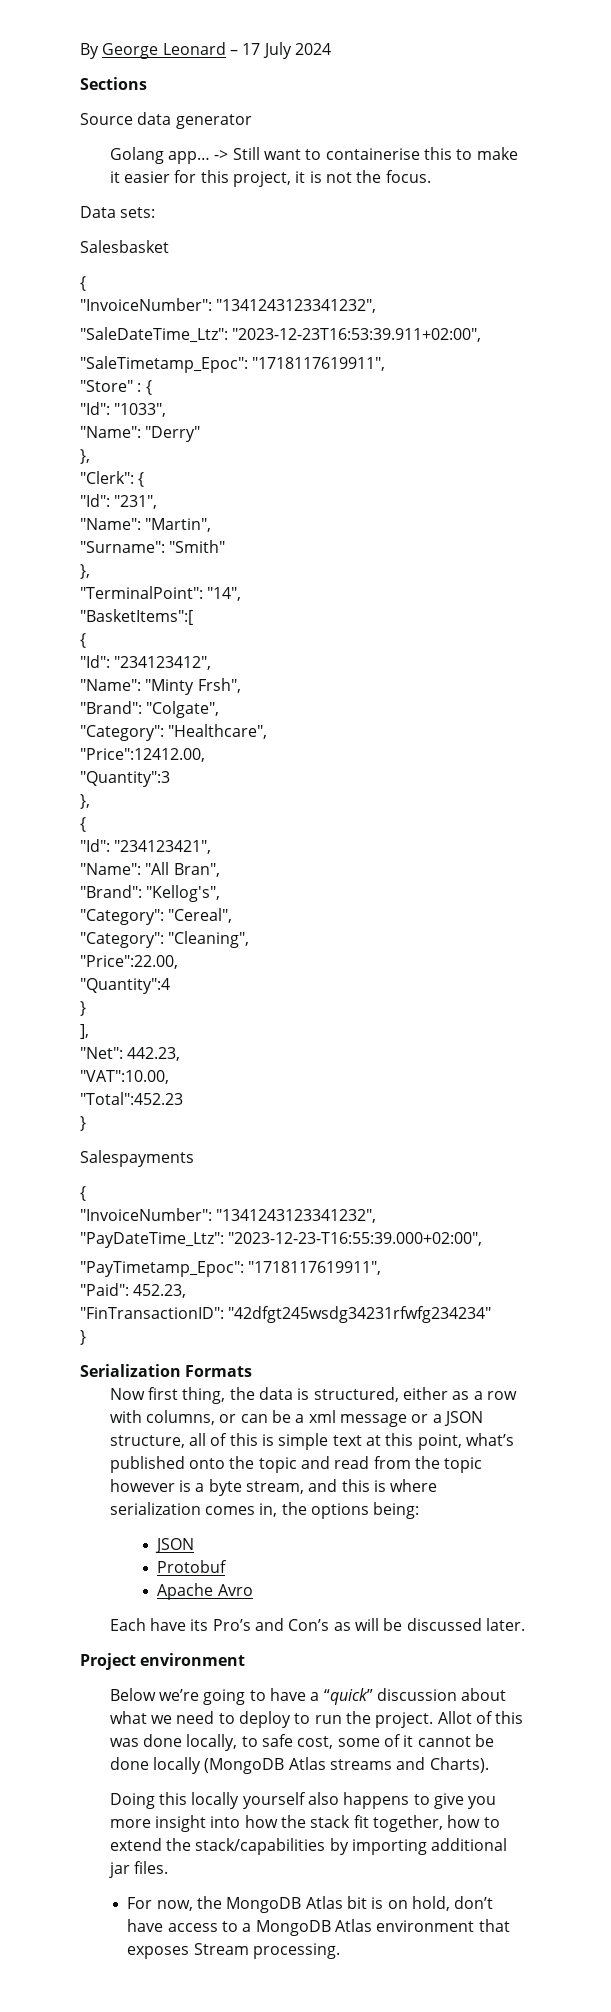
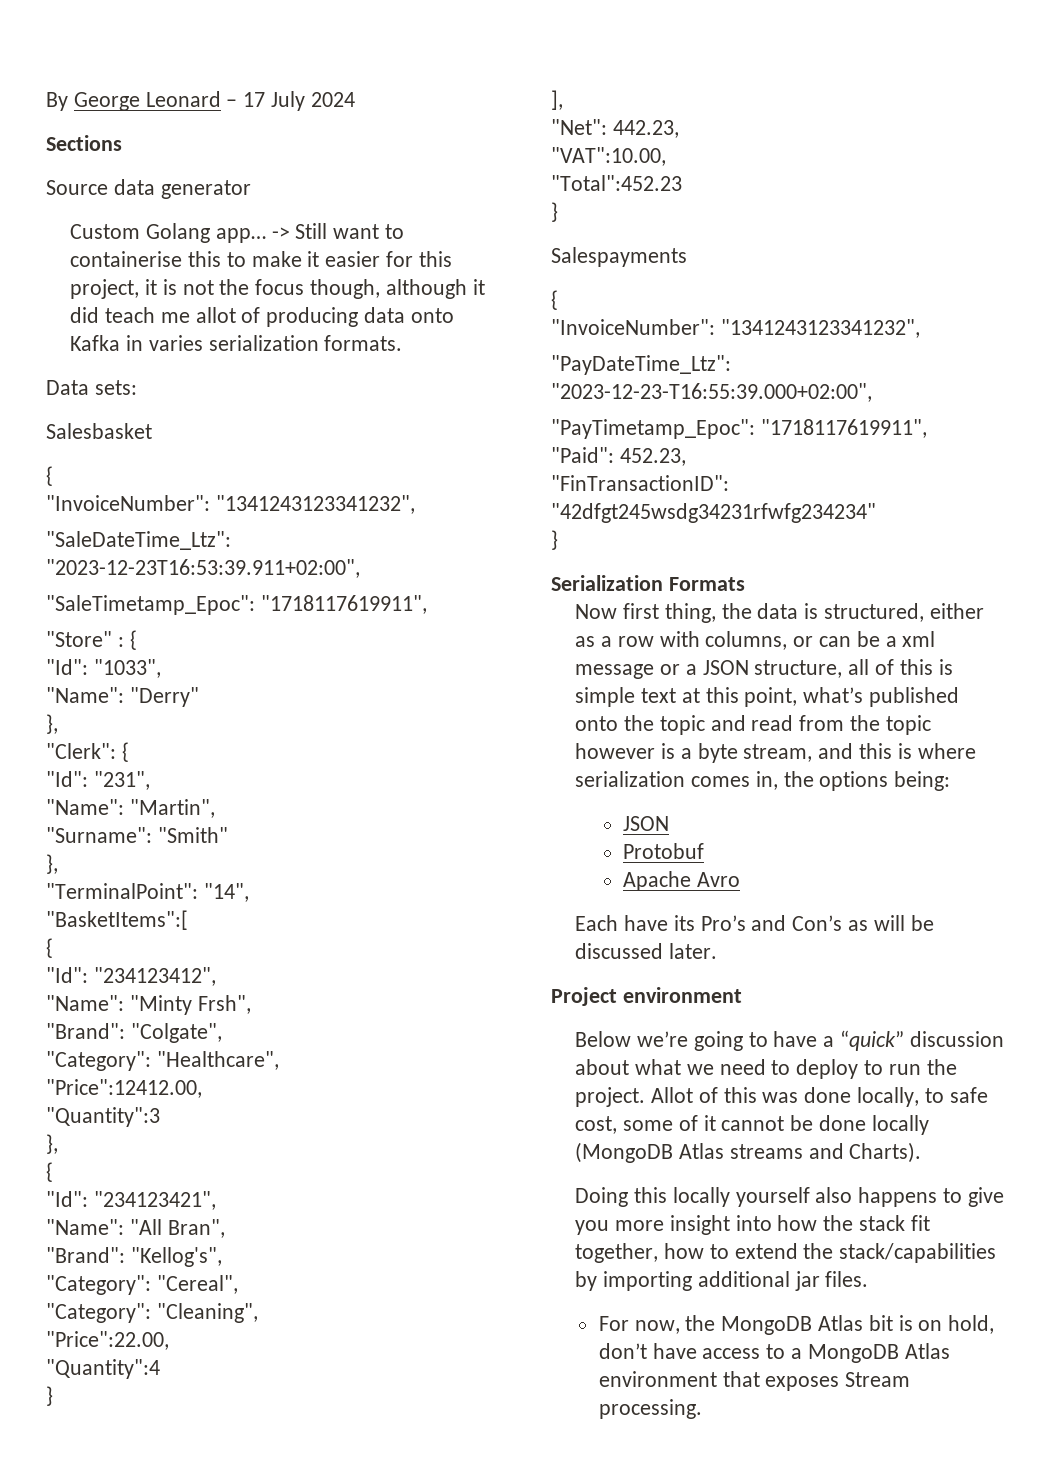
- Golang app…
+ Custom Golang app…
- -> Still want to containerise this to make it easier for this project, it is not the focus.
+ -> Still want to containerise this to make it easier for this project, it is not the focus though, although it did teach me allot of producing data onto Kafka in varies serialization formats.

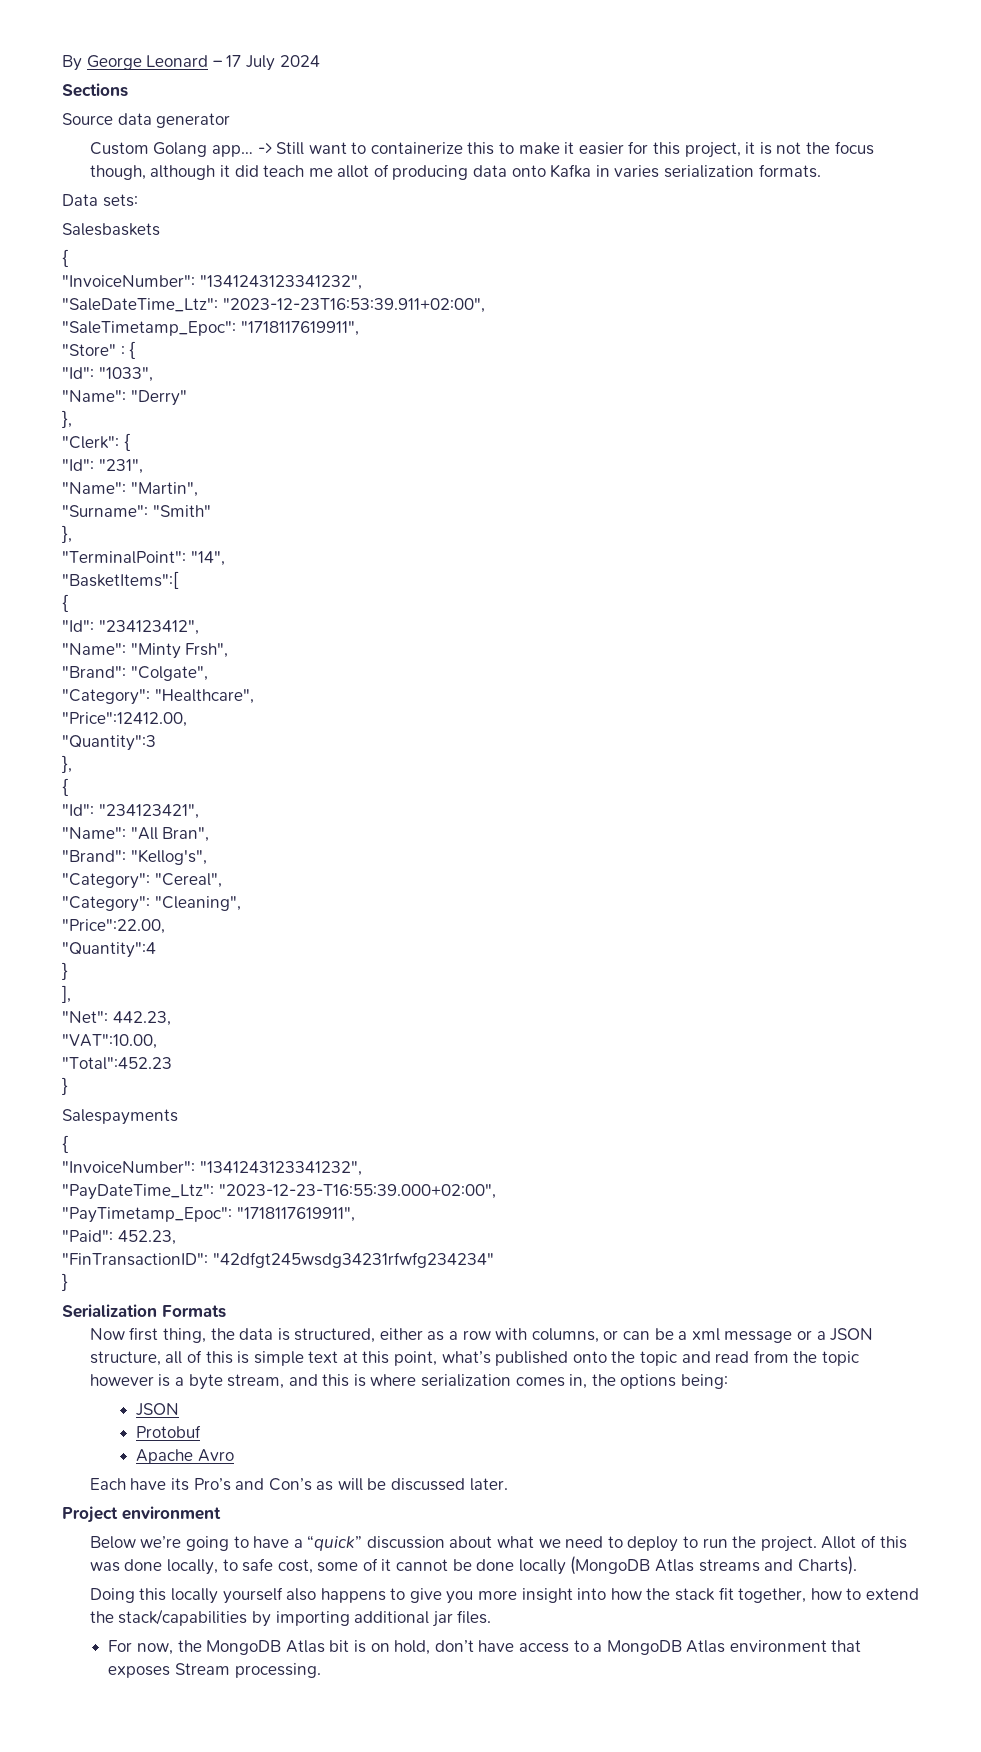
- -> Still want to containerise this to make it easier for this project, it is not the focus though, although it did teach me allot of producing data onto Kafka in varies serialization formats.
+ -> Still want to containerize this to make it easier for this project, it is not the focus though, although it did teach me allot of producing data onto Kafka in varies serialization formats.
- Salesbasket
+ Salesbaskets

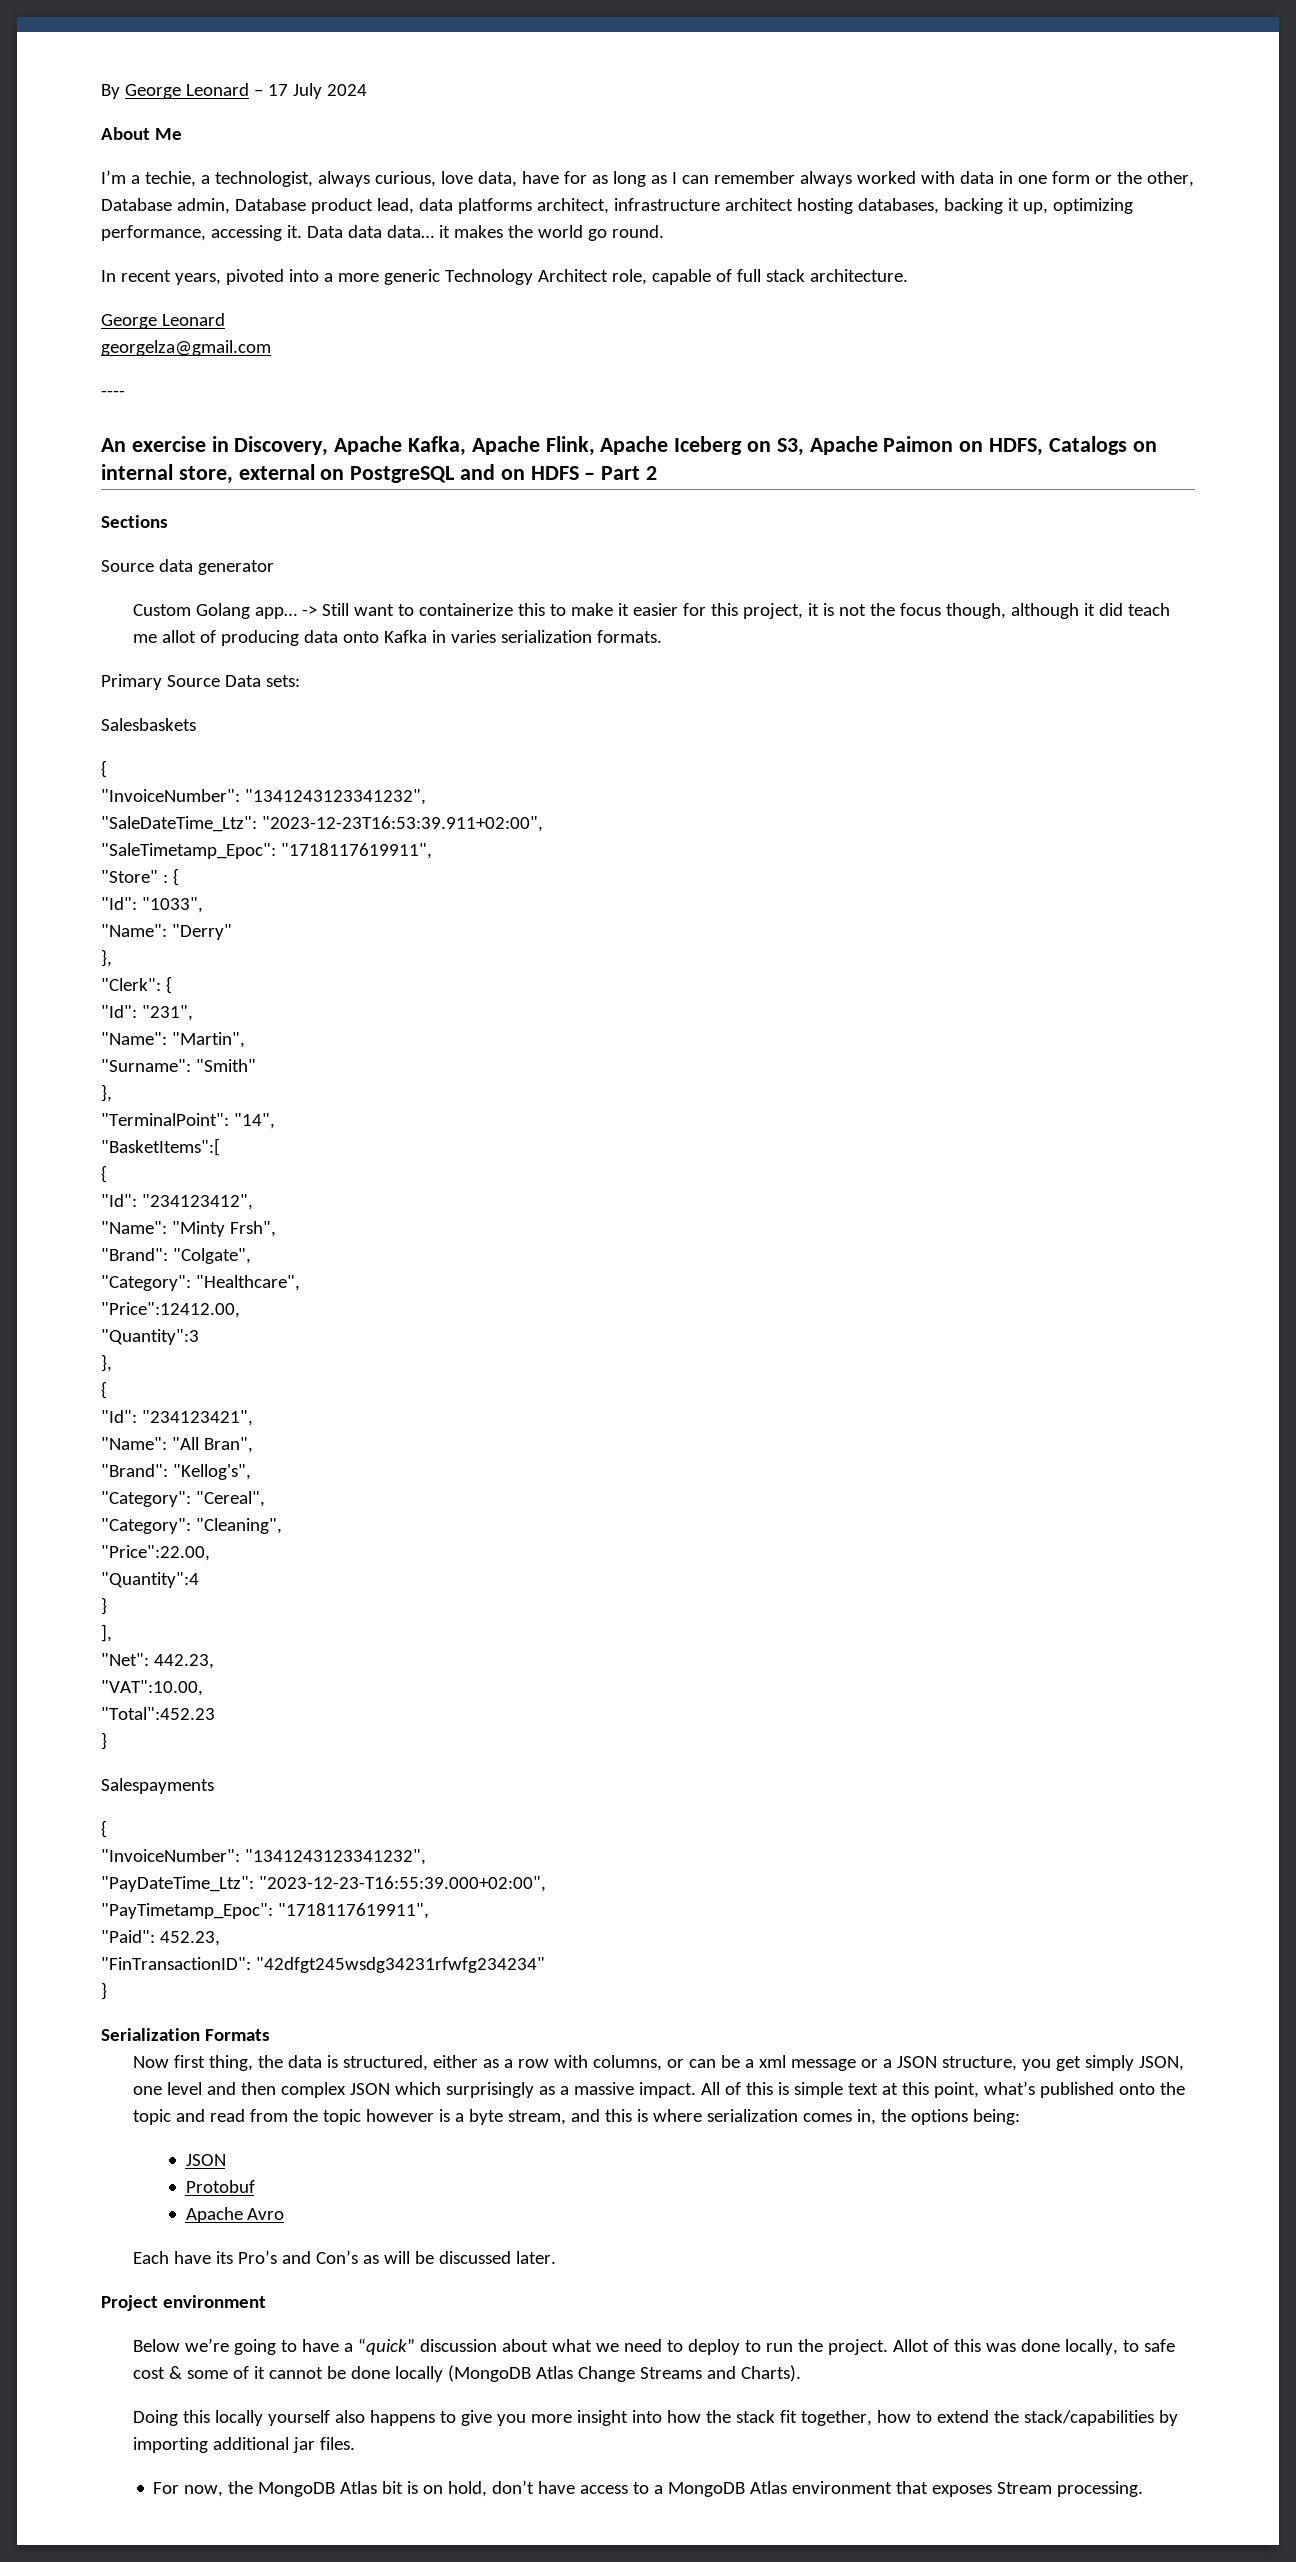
+ About Me
+ I’m a techie, a technologist, always curious, love data, have for as long as I can remember always worked with data in one form or the other, Database admin, Database product lead, data platforms architect, infrastructure architect hosting databases, backing it up, optimizing performance, accessing it. Data data data… it makes the world go round.
+ In recent years, pivoted into a more generic Technology Architect role, capable of full stack architecture.
+ George Leonard
+ georgelza@gmail.com
+ ----
+ An exercise in Discovery, Apache Kafka, Apache Flink, Apache Iceberg on S3, Apache Paimon on HDFS, Catalogs on internal store, external on PostgreSQL and on HDFS – Part 2
- Data sets:
+ Primary Source Data sets:
- Now first thing, the data is structured, either as a row with columns, or can be a xml message or a JSON structure, all of this is simple text at this point, what’s published onto the topic and read from the topic however is a byte stream, and this is where serialization comes in, the options being:
+ Now first thing, the data is structured, either as a row with columns, or can be a xml message or a JSON structure, you get simply JSON, one level and then complex JSON which surprisingly as a massive impact. All of this is simple text at this point, what’s published onto the topic and read from the topic however is a byte stream, and this is where serialization comes in, the options being:
- Allot of this was done locally, to safe cost, some of it cannot be done locally (MongoDB Atlas streams and Charts).
+ Allot of this was done locally, to safe cost & some of it cannot be done locally (MongoDB Atlas Change Streams and Charts).

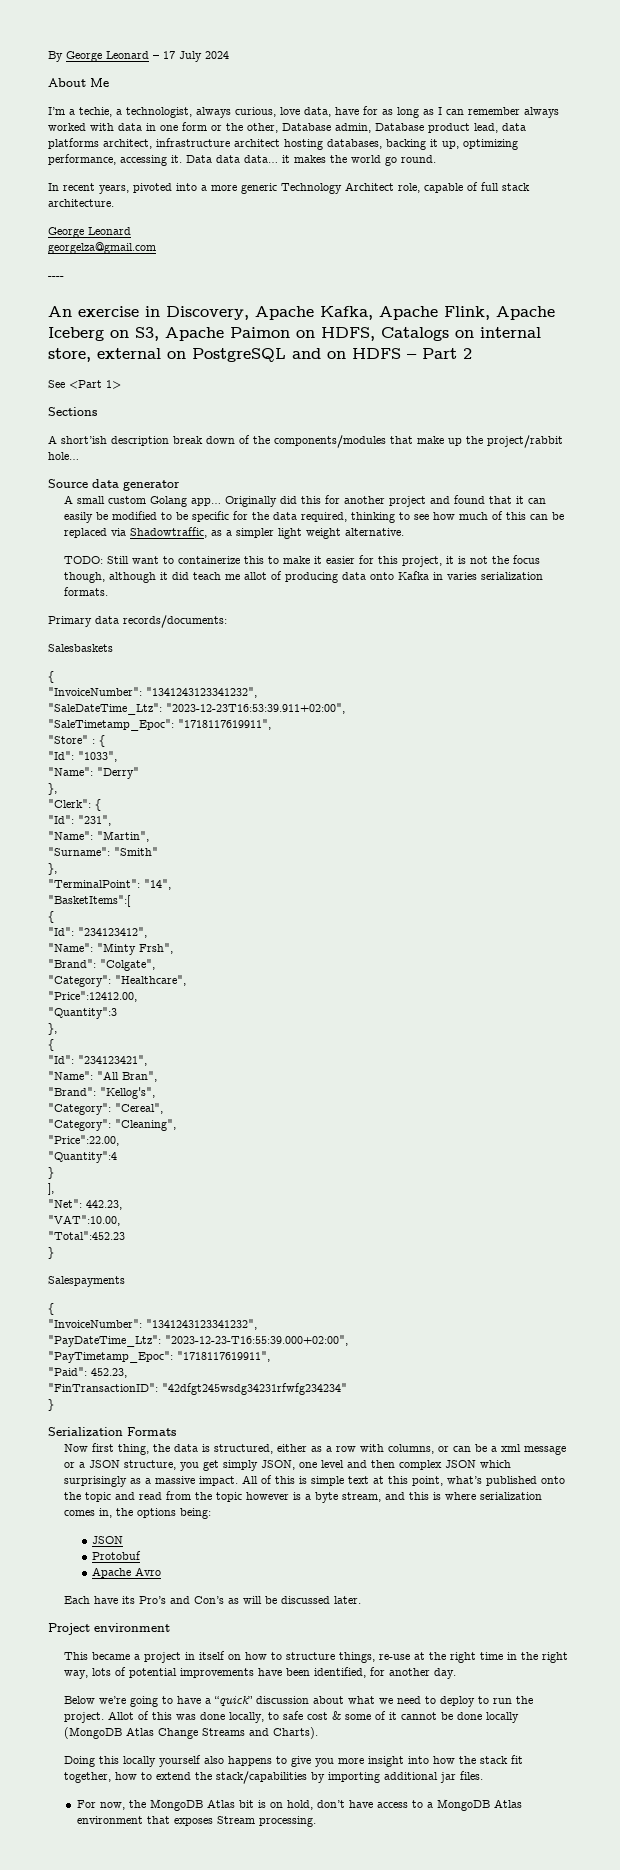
+ See <Part 1>
  Sections
+ A short’ish description break down of the components/modules that make up the project/rabbit hole…
  Source data generator
- Custom Golang app… -> Still want to containerize this to make it easier for this project, it is not the focus though, although it did teach me allot of producing data onto Kafka in varies serialization formats.
+ A small custom Golang app… Originally did this for another project and found that it can easily be modified to be specific for the data required, thinking to see how much of this can be replaced via Shadowtraffic, as a simpler light weight alternative.
+ TODO: Still want to containerize this to make it easier for this project, it is not the focus though, although it did teach me allot of producing data onto Kafka in varies serialization formats.
- Primary Source Data sets:
+ Primary data records/documents:
+ This became a project in itself on how to structure things, re-use at the right time in the right way, lots of potential improvements have been identified, for another day.

